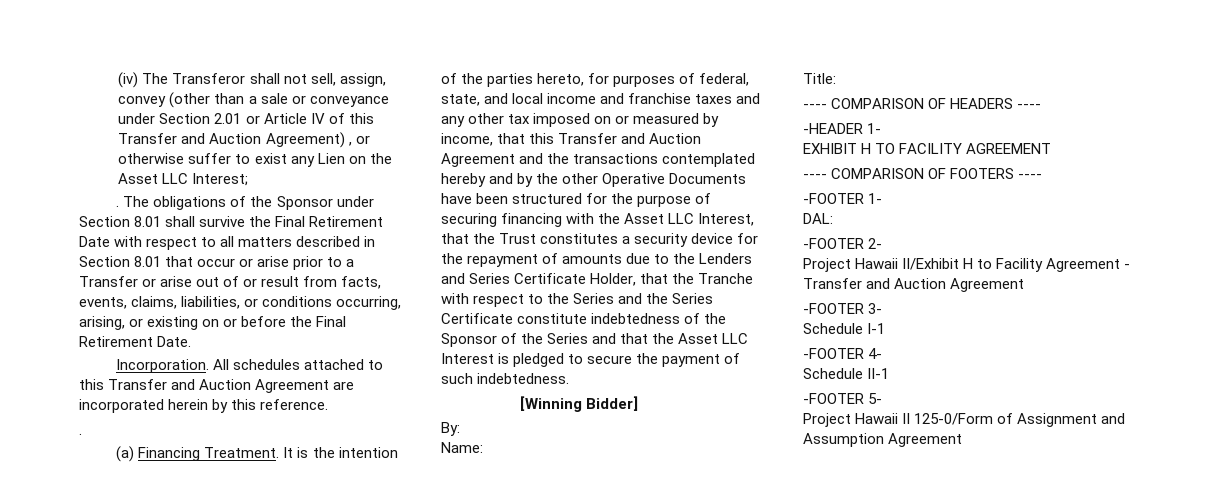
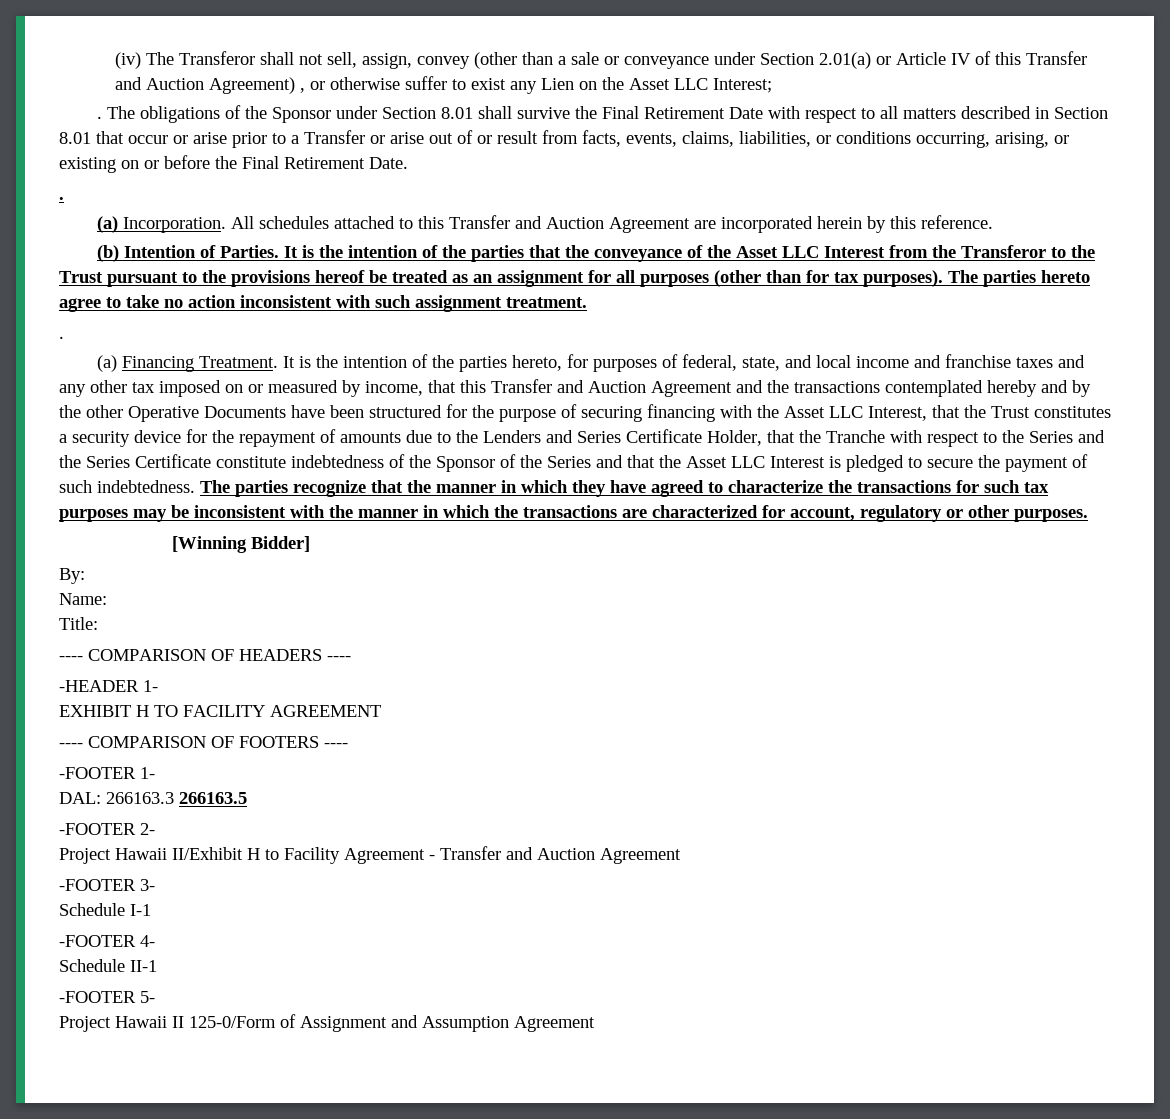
- (iv) The Transferor shall not sell, assign, convey (other than a sale or conveyance under Section 2.01 or Article IV of this Transfer and Auction Agreement) , or otherwise suffer to exist any Lien on the Asset LLC Interest;
+ (iv) The Transferor shall not sell, assign, convey (other than a sale or conveyance under Section 2.01(a) or Article IV of this Transfer and Auction Agreement) , or otherwise suffer to exist any Lien on the Asset LLC Interest;
  The obligations of the Sponsor under Section 8.01 shall survive the Final Retirement Date with respect to all matters described in Section 8.01 that occur or arise prior to a Transfer or arise out of or result from facts, events, claims, liabilities, or conditions occurring, arising, or existing on or before the Final Retirement Date.
- Incorporation.
+ .
+ (a) Incorporation.
+ (b) Intention of Parties. It is the intention of the parties that the conveyance of the Asset LLC Interest from the Transferor to the Trust pursuant to the provisions hereof be treated as an assignment for all purposes (other than for tax purposes). The parties hereto agree to take no action inconsistent with such assignment treatment.
+ The parties recognize that the manner in which they have agreed to characterize the transactions for such tax purposes may be inconsistent with the manner in which the transactions are characterized for account, regulatory or other purposes.
- DAL:
+ DAL: 266163.3 266163.5

